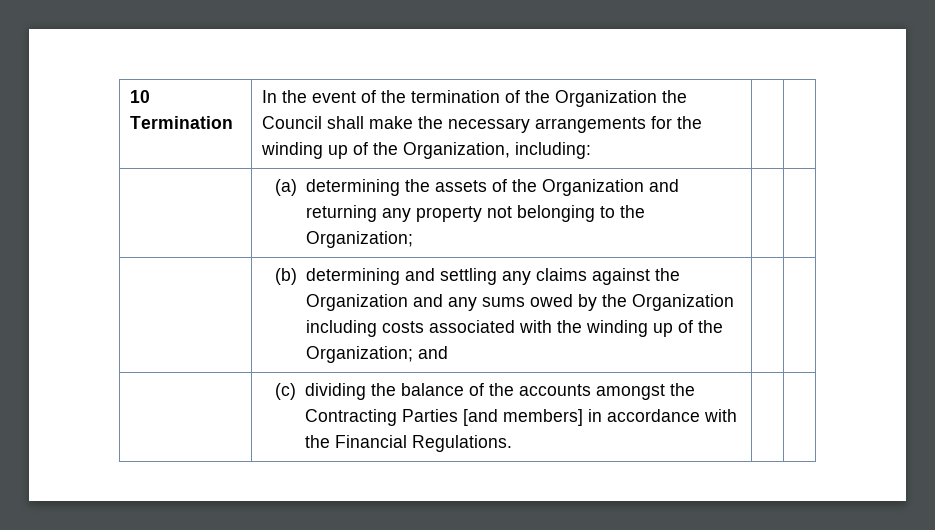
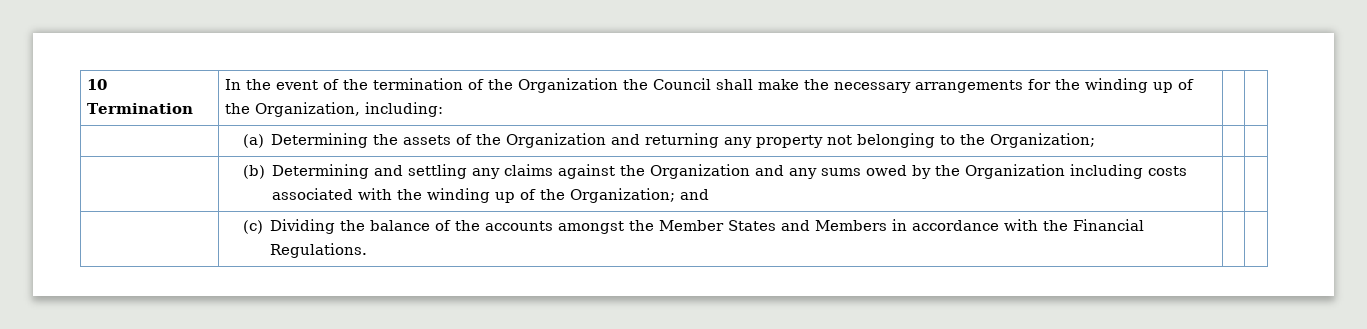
- | (a) determining the assets of the Organization and returning any property not belonging to the Organization; | |
+ | (a) Determining the assets of the Organization and returning any property not belonging to the Organization; | |
- | (b) determining and settling any claims against the Organization and any sums owed by the Organization including costs associated with the winding up of the Organization; and | |
+ | (b) Determining and settling any claims against the Organization and any sums owed by the Organization including costs associated with the winding up of the Organization; and | |
- | (c) dividing the balance of the accounts amongst the Contracting Parties [and members] in accordance with the Financial Regulations. | |
+ | (c) Dividing the balance of the accounts amongst the Member States and Members in accordance with the Financial Regulations. | |

